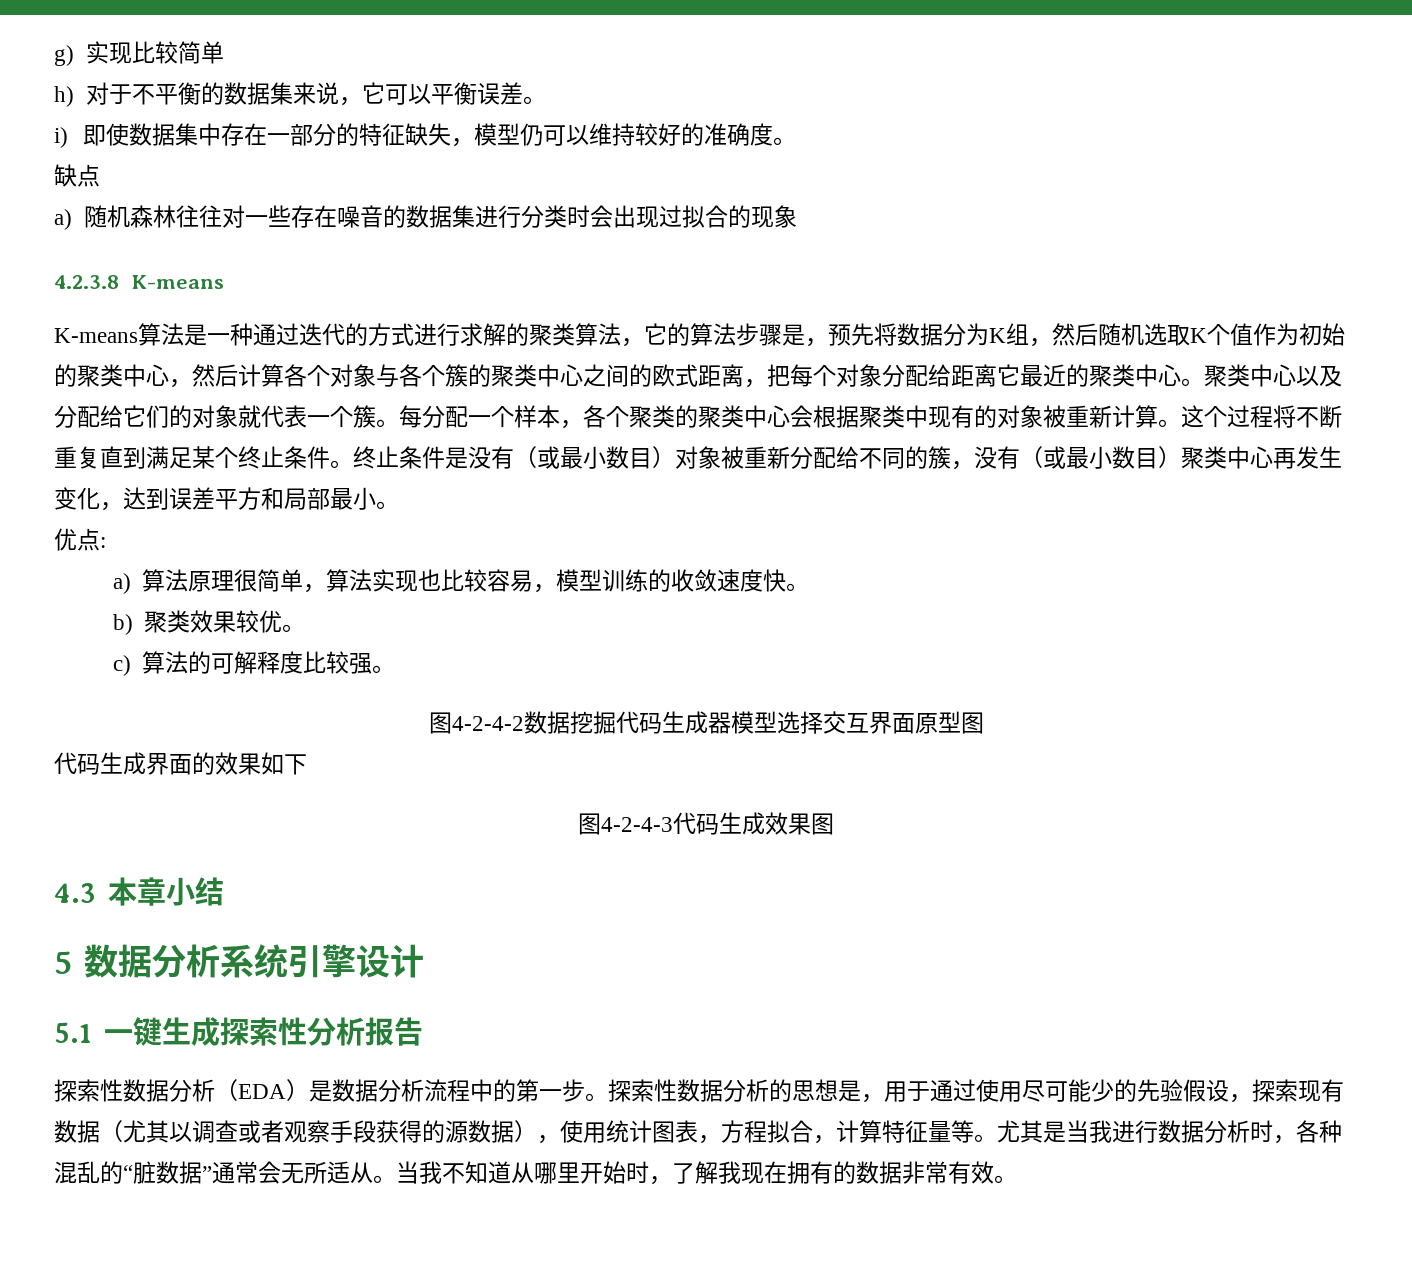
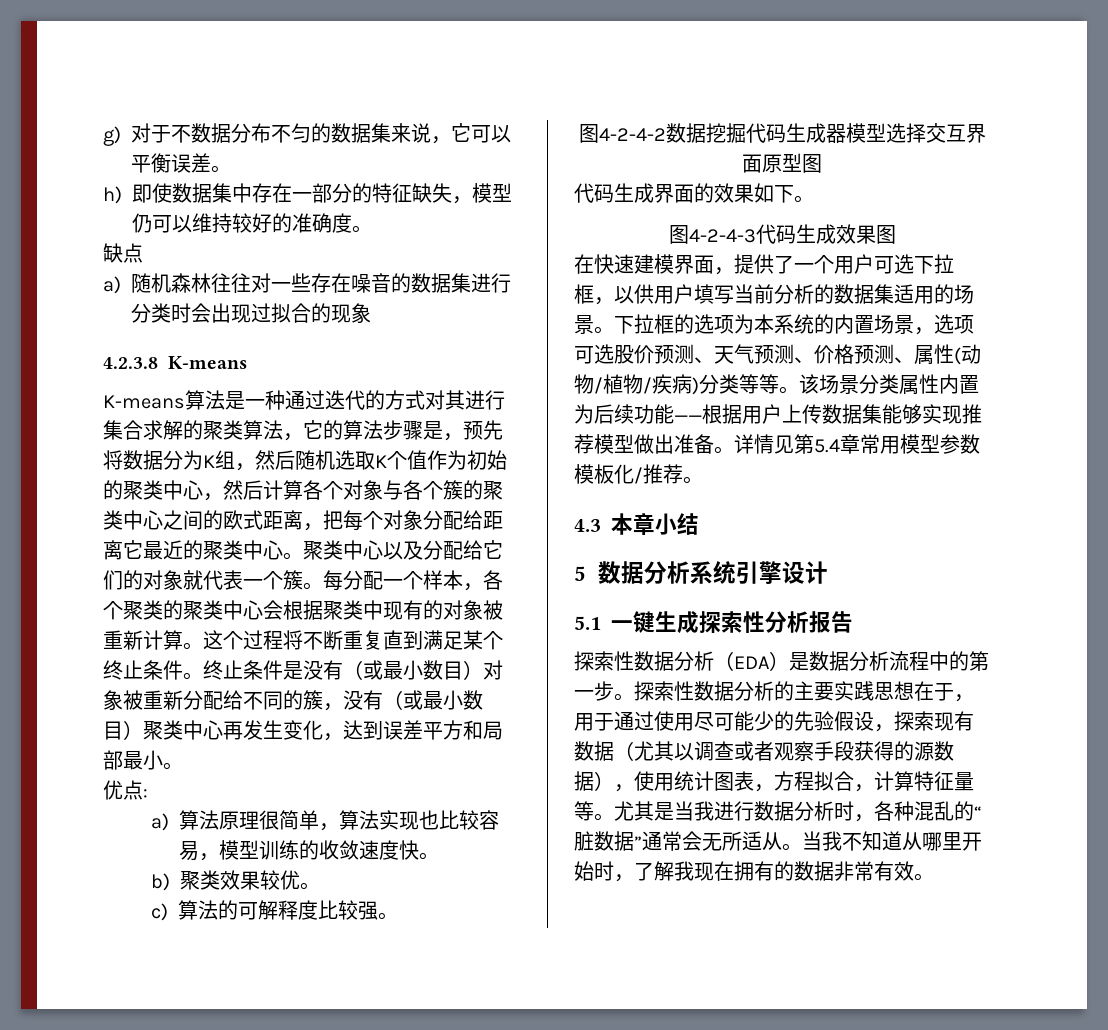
- g)实现比较简单
- h)对于不平衡的数据集来说，它可以平衡误差。
+ g)对于不数据分布不匀的数据集来说，它可以平衡误差。
- i)即使数据集中存在一部分的特征缺失，模型仍可以维持较好的准确度。
+ h)即使数据集中存在一部分的特征缺失，模型仍可以维持较好的准确度。
- K-means算法是一种通过迭代的方式进行求解的聚类算法，它的算法步骤是，预先将数据分为K组，然后随机选取K个值作为初始的聚类中心，然后计算各个对象与各个簇的聚类中心之间的欧式距离，把每个对象分配给距离它最近的聚类中心。
+ K-means算法是一种通过迭代的方式对其进行集合求解的聚类算法，它的算法步骤是，预先将数据分为K组，然后随机选取K个值作为初始的聚类中心，然后计算各个对象与各个簇的聚类中心之间的欧式距离，把每个对象分配给距离它最近的聚类中心。
- 代码生成界面的效果如下
+ 代码生成界面的效果如下。
+ 在快速建模界面，提供了一个用户可选下拉框，以供用户填写当前分析的数据集适用的场景。下拉框的选项为本系统的内置场景，选项可选股价预测、天气预测、价格预测、属性(动物/植物/疾病)分类等等。该场景分类属性内置为后续功能——根据用户上传数据集能够实现推荐模型做出准备。详情见第5.4章常用模型参数模板化/推荐。
- 探索性数据分析的思想是，用于通过使用尽可能少的先验假设，探索现有数据（尤其以调查或者观察手段获得的源数据），使用统计图表，方程拟合，计算特征量等。
+ 探索性数据分析的主要实践思想在于，用于通过使用尽可能少的先验假设，探索现有数据（尤其以调查或者观察手段获得的源数据），使用统计图表，方程拟合，计算特征量等。

